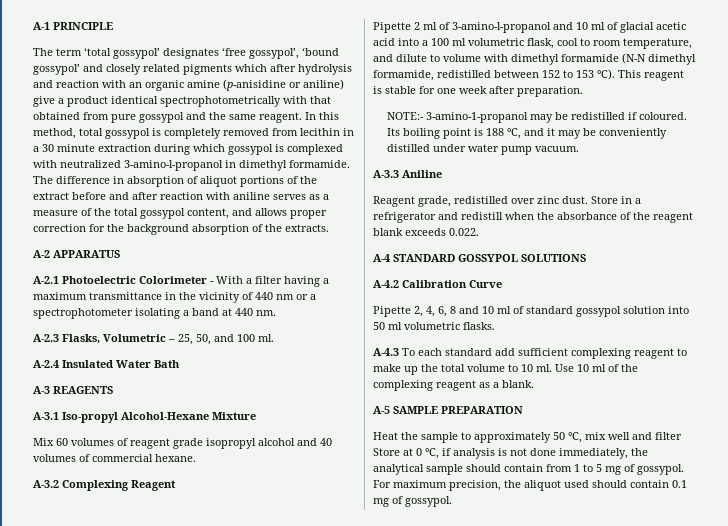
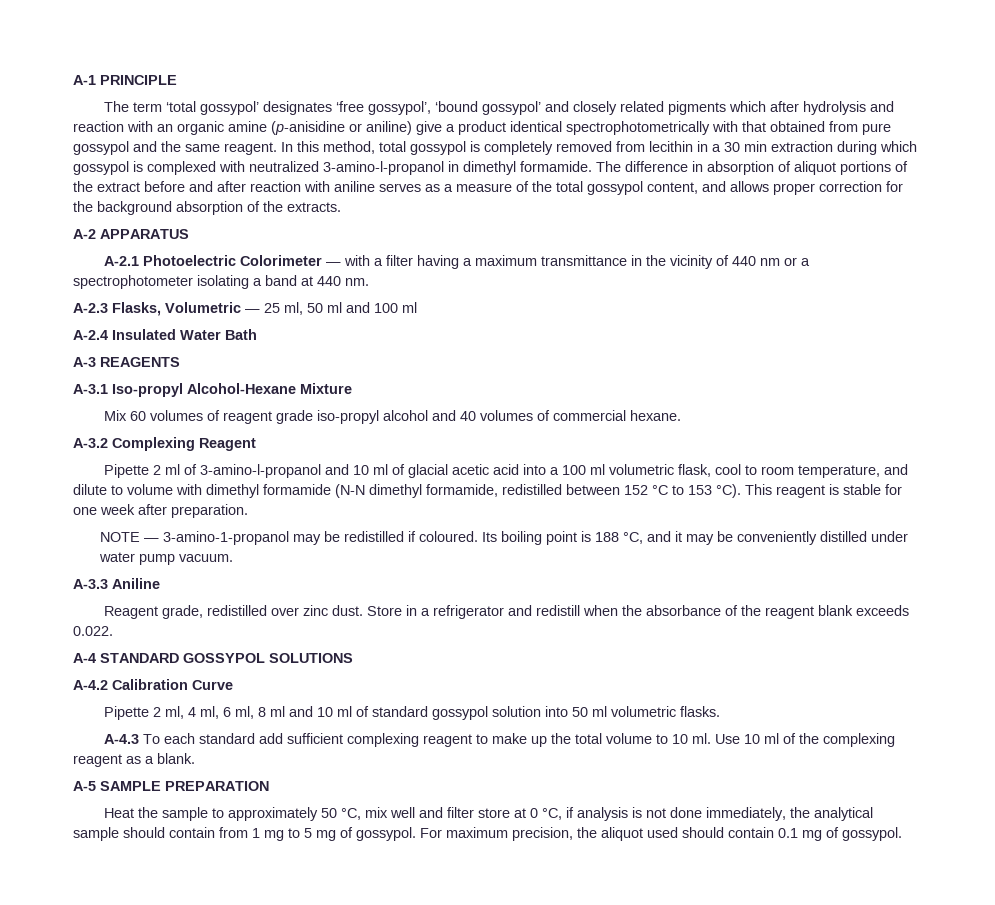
- In this method, total gossypol is completely removed from lecithin in a 30 minute extraction during which gossypol is complexed with neutralized 3-amino-l-propanol in dimethyl formamide.
+ In this method, total gossypol is completely removed from lecithin in a 30 min extraction during which gossypol is complexed with neutralized 3-amino-l-propanol in dimethyl formamide.
- A-2.1 Photoelectric Colorimeter - With a filter having a maximum transmittance in the vicinity of 440 nm or a spectrophotometer isolating a band at 440 nm.
+ A-2.1 Photoelectric Colorimeter — with a filter having a maximum transmittance in the vicinity of 440 nm or a spectrophotometer isolating a band at 440 nm.
- A-2.3 Flasks, Volumetric – 25, 50, and 100 ml.
+ A-2.3 Flasks, Volumetric — 25 ml, 50 ml and 100 ml
- Mix 60 volumes of reagent grade isopropyl alcohol and 40 volumes of commercial hexane.
+ Mix 60 volumes of reagent grade iso-propyl alcohol and 40 volumes of commercial hexane.
- Pipette 2 ml of 3-amino-l-propanol and 10 ml of glacial acetic acid into a 100 ml volumetric flask, cool to room temperature, and dilute to volume with dimethyl formamide (N-N dimethyl formamide, redistilled between 152 to 153 °C).
+ Pipette 2 ml of 3-amino-l-propanol and 10 ml of glacial acetic acid into a 100 ml volumetric flask, cool to room temperature, and dilute to volume with dimethyl formamide (N-N dimethyl formamide, redistilled between 152 °C to 153 °C).
- NOTE:- 3-amino-1-propanol may be redistilled if coloured.
+ NOTE — 3-amino-1-propanol may be redistilled if coloured.
- Pipette 2, 4, 6, 8 and 10 ml of standard gossypol solution into 50 ml volumetric flasks.
+ Pipette 2 ml, 4 ml, 6 ml, 8 ml and 10 ml of standard gossypol solution into 50 ml volumetric flasks.
- Heat the sample to approximately 50 °C, mix well and filter Store at 0 °C, if analysis is not done immediately, the analytical sample should contain from 1 to 5 mg of gossypol.
+ Heat the sample to approximately 50 °C, mix well and filter store at 0 °C, if analysis is not done immediately, the analytical sample should contain from 1 mg to 5 mg of gossypol.

